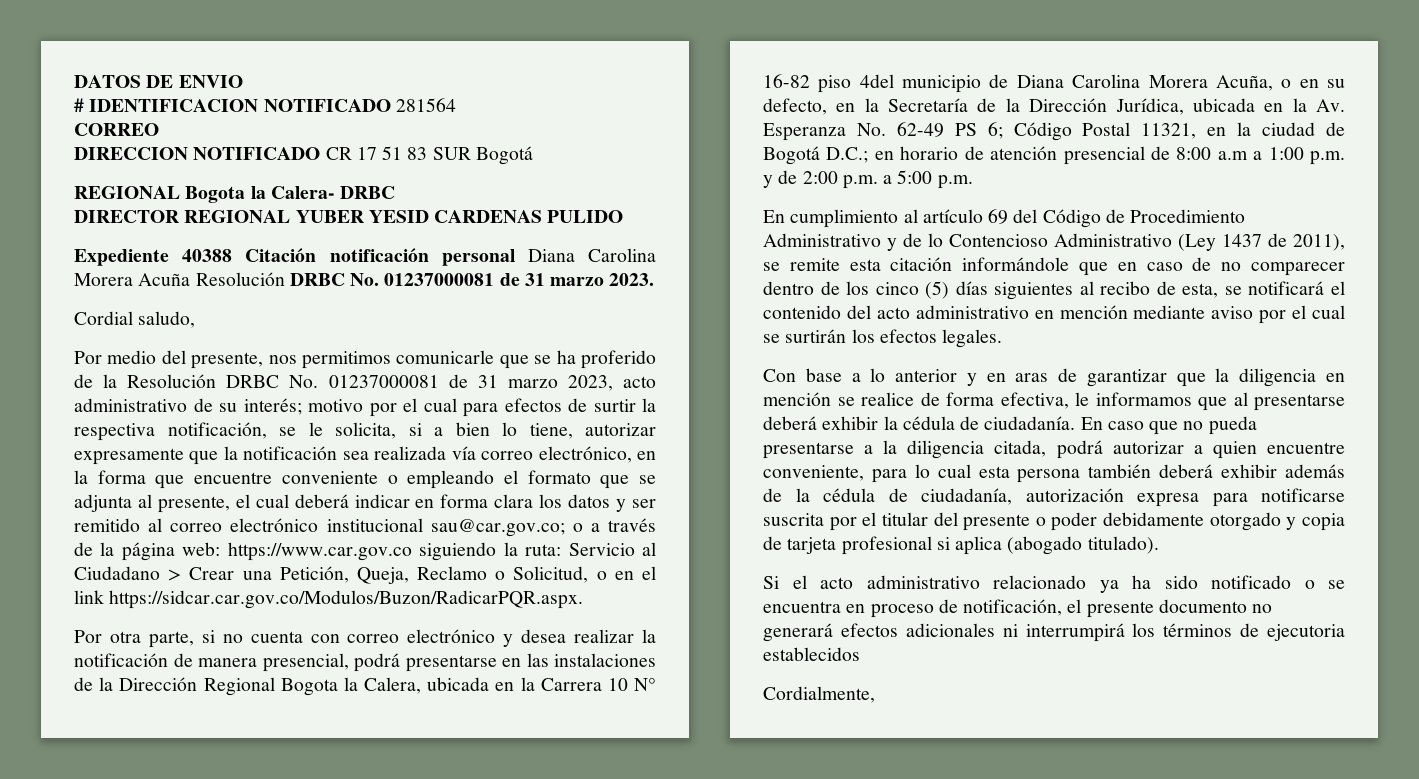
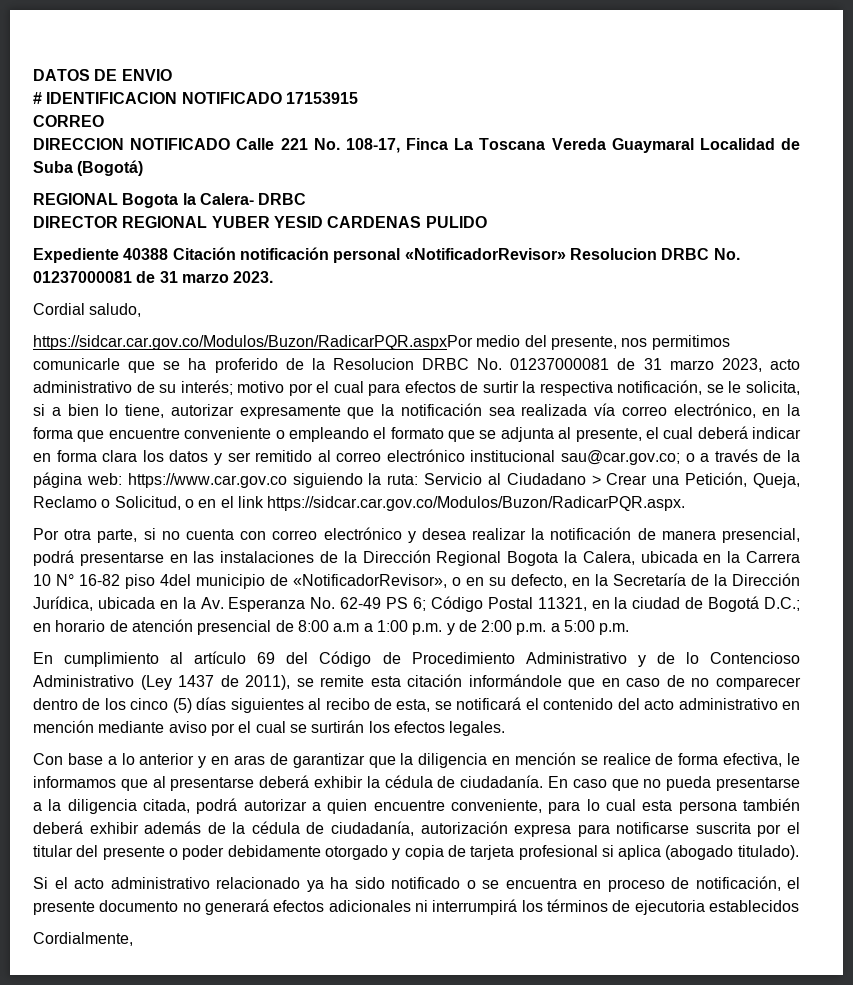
- # IDENTIFICACION NOTIFICADO 281564
+ # IDENTIFICACION NOTIFICADO 17153915
- DIRECCION NOTIFICADO CR 17 51 83 SUR Bogotá
+ DIRECCION NOTIFICADO Calle 221 No. 108-17, Finca La Toscana Vereda Guaymaral Localidad de Suba (Bogotá)
- Expediente 40388 Citación notificación personal Diana Carolina Morera Acuña Resolución DRBC No. 01237000081 de 31 marzo 2023.
+ Expediente 40388 Citación notificación personal «NotificadorRevisor» Resolucion DRBC No. 01237000081 de 31 marzo 2023.
- Por medio del presente, nos permitimos comunicarle que se ha proferido de la Resolución DRBC No. 01237000081 de 31 marzo 2023, acto administrativo de su interés;
+ https://sidcar.car.gov.co/Modulos/Buzon/RadicarPQR.aspxPor medio del presente, nos permitimos comunicarle que se ha proferido de la Resolucion DRBC No. 01237000081 de 31 marzo 2023, acto administrativo de su interés;
- Por otra parte, si no cuenta con correo electrónico y desea realizar la notificación de manera presencial, podrá presentarse en las instalaciones de la Dirección Regional Bogota la Calera, ubicada en la Carrera 10 N° 16-82 piso 4del municipio de Diana Carolina Morera Acuña, o en su defecto, en la Secretaría de la Dirección Jurídica, ubicada en la Av. Esperanza No. 62-49 PS 6;
+ Por otra parte, si no cuenta con correo electrónico y desea realizar la notificación de manera presencial, podrá presentarse en las instalaciones de la Dirección Regional Bogota la Calera, ubicada en la Carrera 10 N° 16-82 piso 4del municipio de «NotificadorRevisor», o en su defecto, en la Secretaría de la Dirección Jurídica, ubicada en la Av. Esperanza No. 62-49 PS 6;

